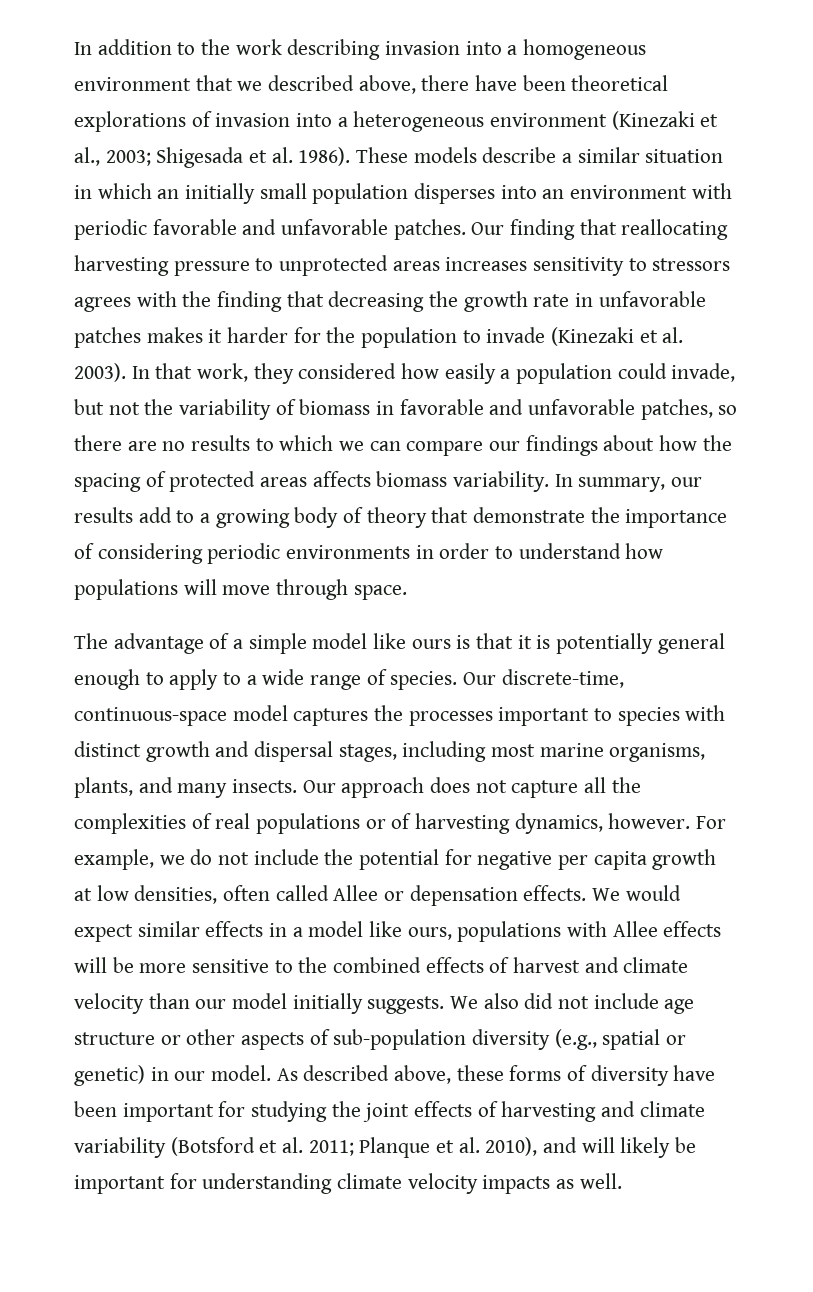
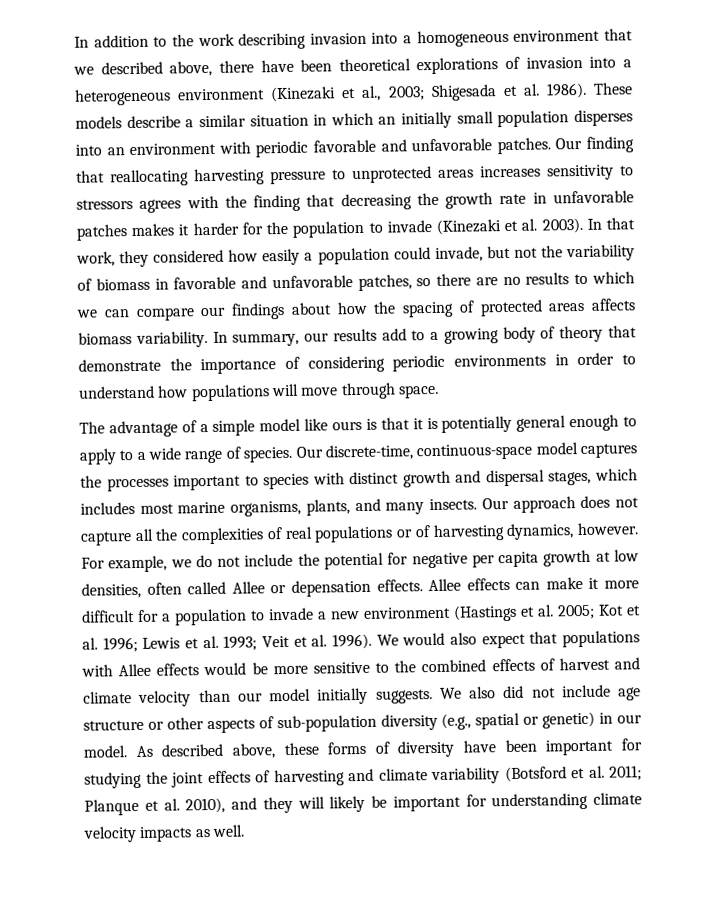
- Our discrete-time, continuous-space model captures the processes important to species with distinct growth and dispersal stages, including most marine organisms, plants, and many insects.
+ Our discrete-time, continuous-space model captures the processes important to species with distinct growth and dispersal stages, which includes most marine organisms, plants, and many insects.
- We would expect similar effects in a model like ours, populations with Allee effects will be more sensitive to the combined effects of harvest and climate velocity than our model initially suggests.
+ Allee effects can make it more difficult for a population to invade a new environment (Hastings et al. 2005; Kot et al. 1996; Lewis et al. 1993; Veit et al. 1996). We would also expect that populations with Allee effects would be more sensitive to the combined effects of harvest and climate velocity than our model initially suggests.
- As described above, these forms of diversity have been important for studying the joint effects of harvesting and climate variability (Botsford et al. 2011; Planque et al. 2010), and will likely be important for understanding climate velocity impacts as well.
+ As described above, these forms of diversity have been important for studying the joint effects of harvesting and climate variability (Botsford et al. 2011; Planque et al. 2010), and they will likely be important for understanding climate velocity impacts as well.

